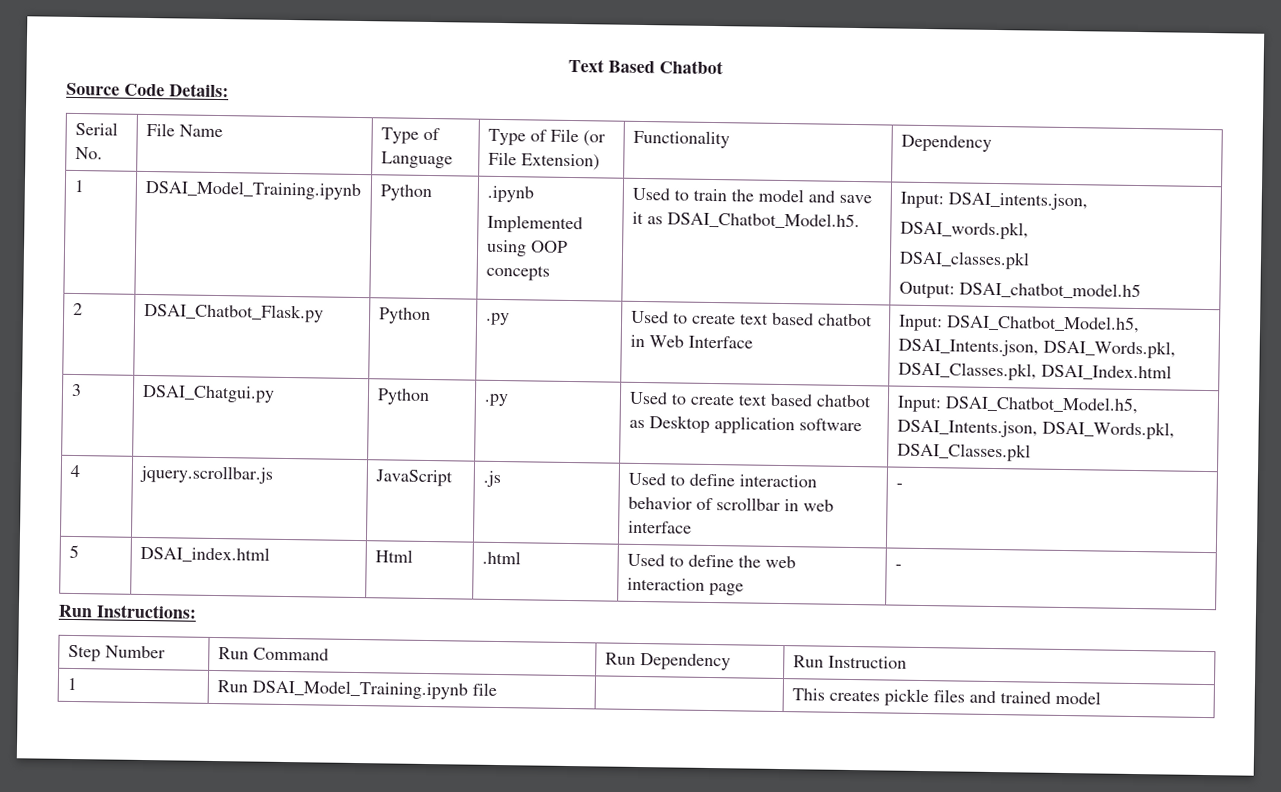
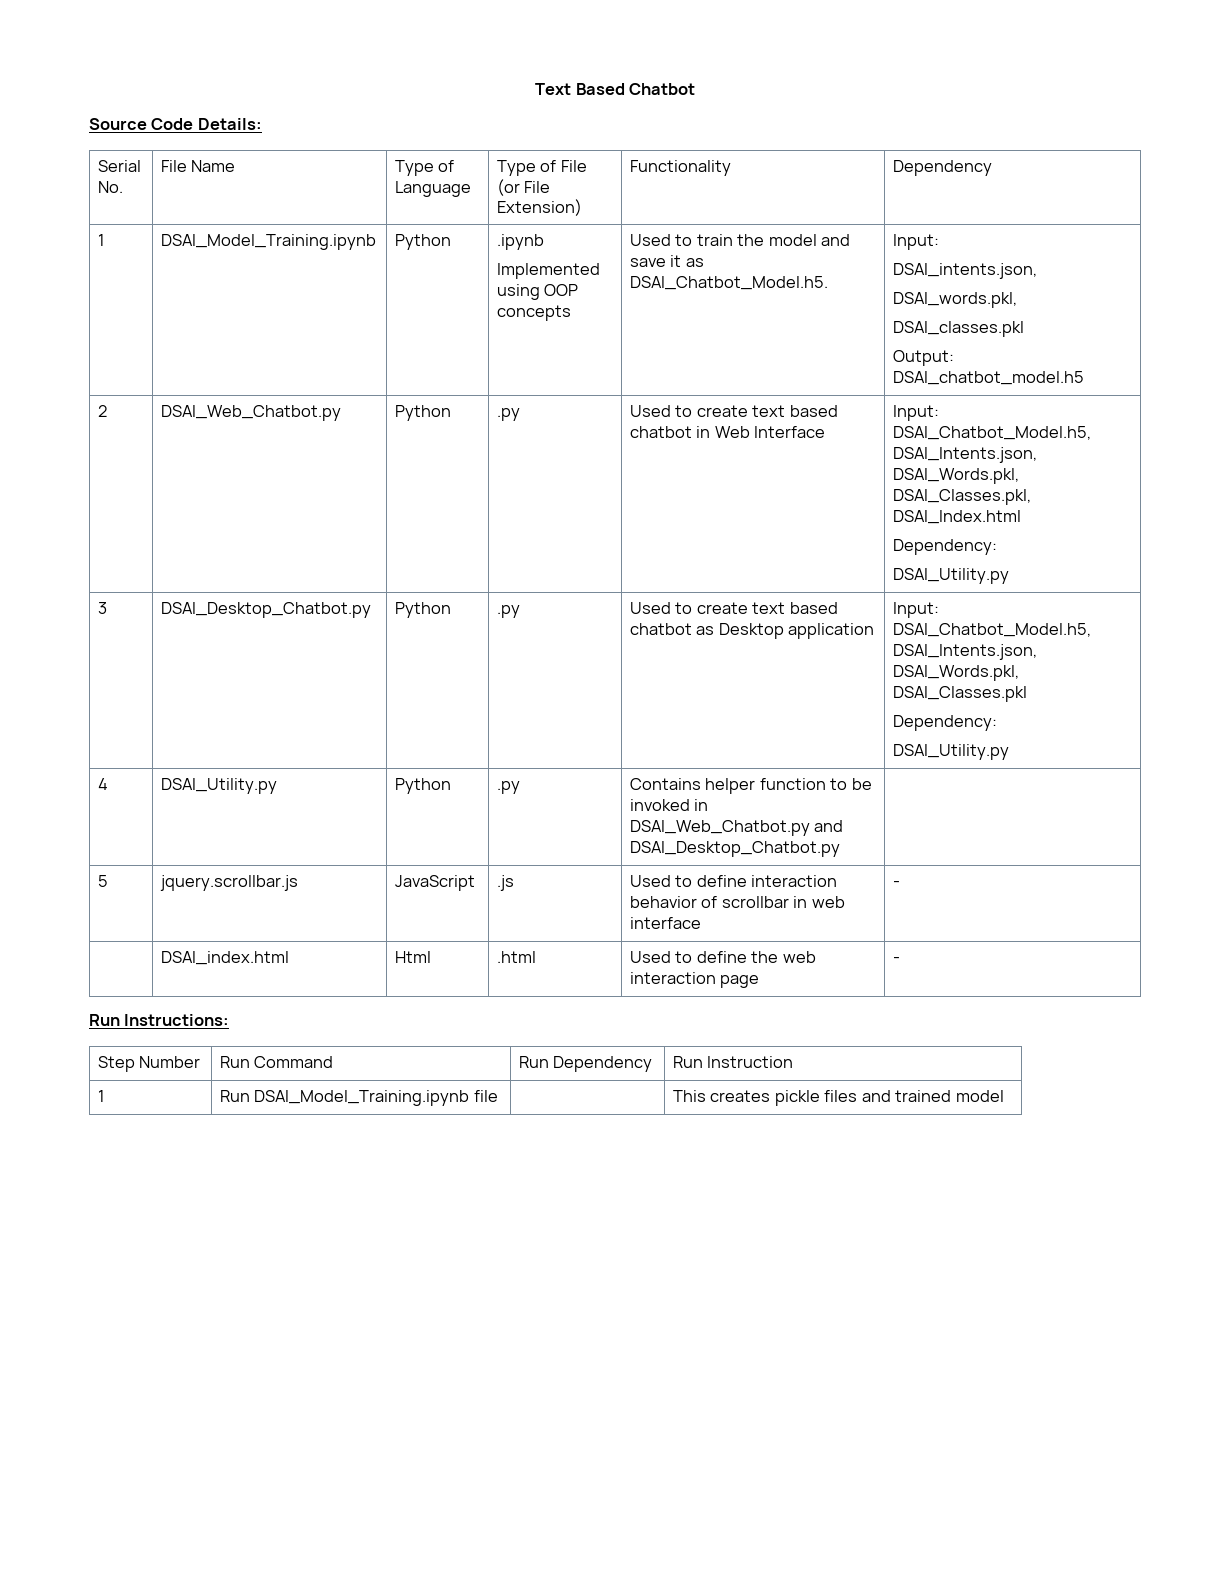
  1 | DSAI_Model_Training.ipynb | Python | .ipynb
- Implemented using OOP concepts | Used to train the model and save it as DSAI_Chatbot_Model.h5. | Input: DSAI_intents.json,
+ Implemented using OOP concepts | Used to train the model and save it as DSAI_Chatbot_Model.h5. | Input:
+ DSAI_intents.json,
- 2 | DSAI_Chatbot_Flask.py | Python | .py | Used to create text based chatbot in Web Interface | Input: DSAI_Chatbot_Model.h5, DSAI_Intents.json, DSAI_Words.pkl, DSAI_Classes.pkl, DSAI_Index.html
+ 2 | DSAI_Web_Chatbot.py | Python | .py | Used to create text based chatbot in Web Interface | Input: DSAI_Chatbot_Model.h5, DSAI_Intents.json, DSAI_Words.pkl, DSAI_Classes.pkl, DSAI_Index.html
+ Dependency:
+ DSAI_Utility.py
- 3 | DSAI_Chatgui.py | Python | .py | Used to create text based chatbot as Desktop application software | Input: DSAI_Chatbot_Model.h5, DSAI_Intents.json, DSAI_Words.pkl, DSAI_Classes.pkl
+ 3 | DSAI_Desktop_Chatbot.py | Python | .py | Used to create text based chatbot as Desktop application | Input: DSAI_Chatbot_Model.h5, DSAI_Intents.json, DSAI_Words.pkl, DSAI_Classes.pkl
+ Dependency:
+ DSAI_Utility.py
- 4 | jquery.scrollbar.js | JavaScript | .js | Used to define interaction behavior of scrollbar in web interface | -
+ 4 | DSAI_Utility.py | Python | .py | Contains helper function to be invoked in DSAI_Web_Chatbot.py and DSAI_Desktop_Chatbot.py |
+ 5 | jquery.scrollbar.js | JavaScript | .js | Used to define interaction behavior of scrollbar in web interface | -
- 5 | DSAI_index.html | Html | .html | Used to define the web interaction page | -
+ | DSAI_index.html | Html | .html | Used to define the web interaction page | -

